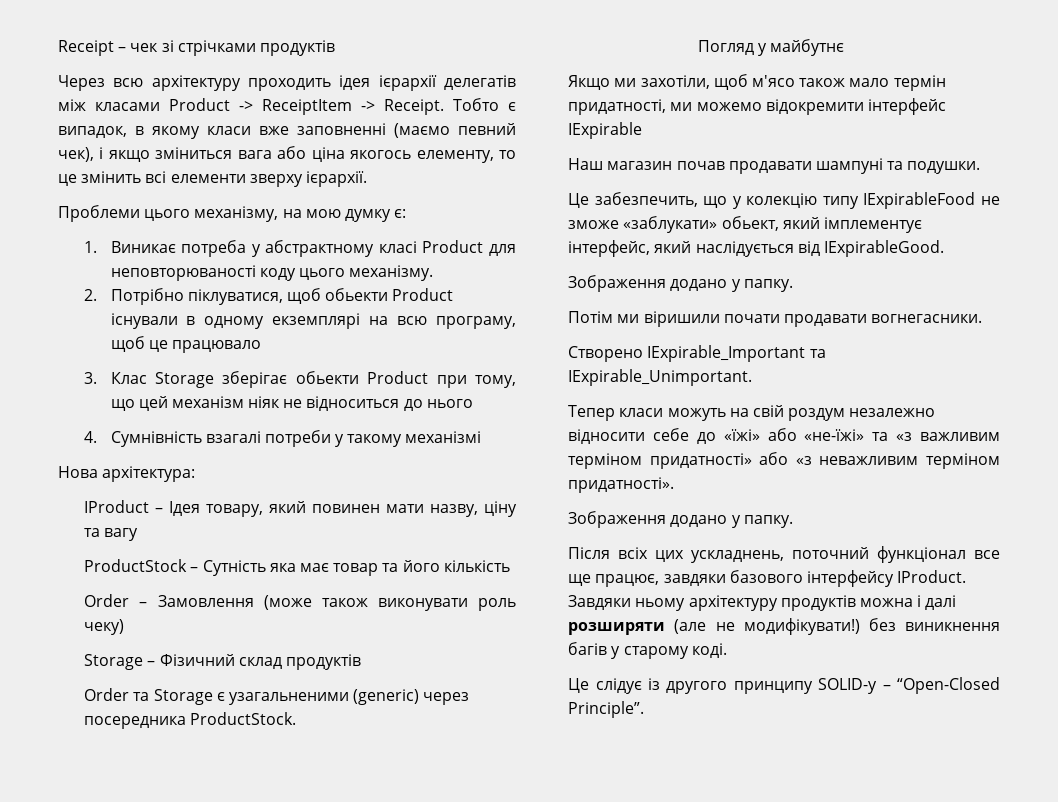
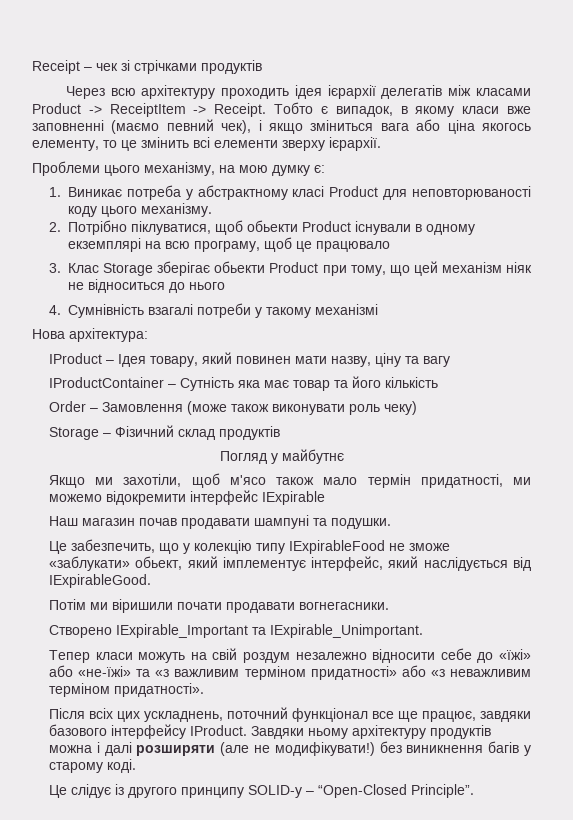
- ProductStock – Сутність яка має товар та його кількість
+ IProductContainer – Сутність яка має товар та його кількість
- Order та Storage є узагальненими (generic) через посередника ProductStock.
  Це забезпечить, що у колекцію типу IExpirableFood не зможе «заблукати» обьект, який імплементує інтерфейс, який наслідується від IExpirableGood.
- Зображення додано у папку.
  Тепер класи можуть на свій роздум незалежно відносити себе до «їжі» або «не-їжі» та «з важливим терміном придатності» або «з неважливим терміном придатності».
- Зображення додано у папку.

